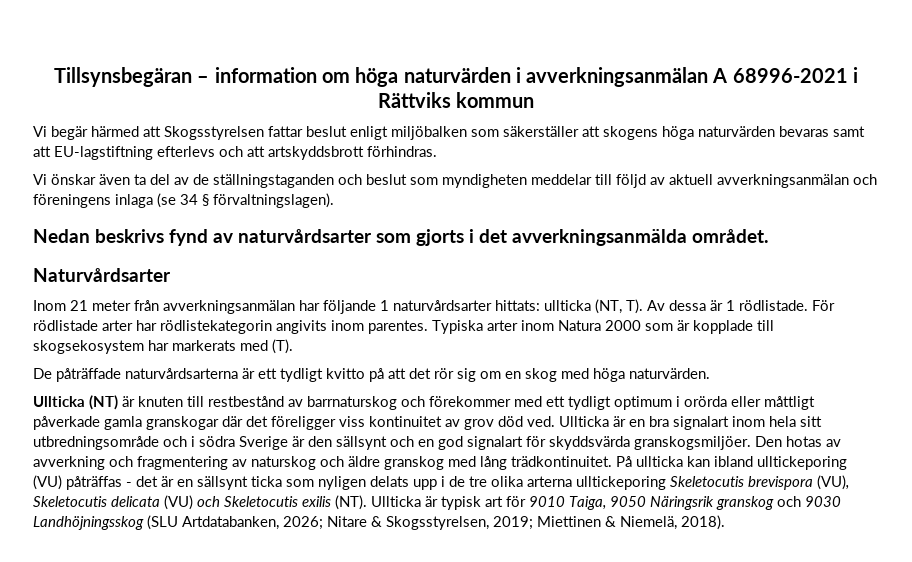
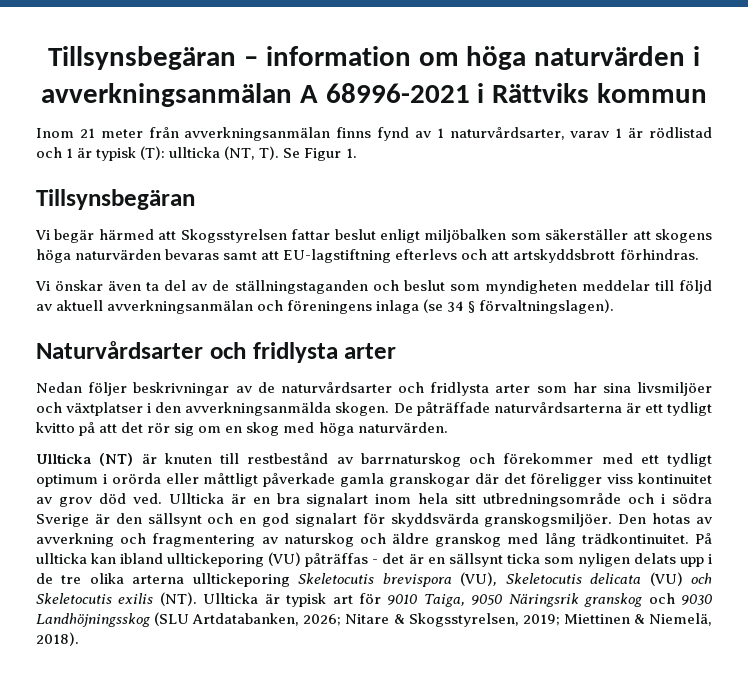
+ Inom 21 meter från avverkningsanmälan finns fynd av 1 naturvårdsarter, varav 1 är rödlistad och 1 är typisk (T): ullticka (NT, T). Se Figur 1.
+ Tillsynsbegäran
- Nedan beskrivs fynd av naturvårdsarter som gjorts i det avverkningsanmälda området.
- Naturvårdsarter
- Inom 21 meter från avverkningsanmälan har följande 1 naturvårdsarter hittats: ullticka (NT, T). Av dessa är 1 rödlistade. För rödlistade arter har rödlistekategorin angivits inom parentes. Typiska arter inom Natura 2000 som är kopplade till skogsekosystem har markerats med (T).
- De påträffade naturvårdsarterna är ett tydligt kvitto på att det rör sig om en skog med höga naturvärden.
+ Naturvårdsarter och fridlysta arter
+ Nedan följer beskrivningar av de naturvårdsarter och fridlysta arter som har sina livsmiljöer och växtplatser i den avverkningsanmälda skogen. De påträffade naturvårdsarterna är ett tydligt kvitto på att det rör sig om en skog med höga naturvärden.

